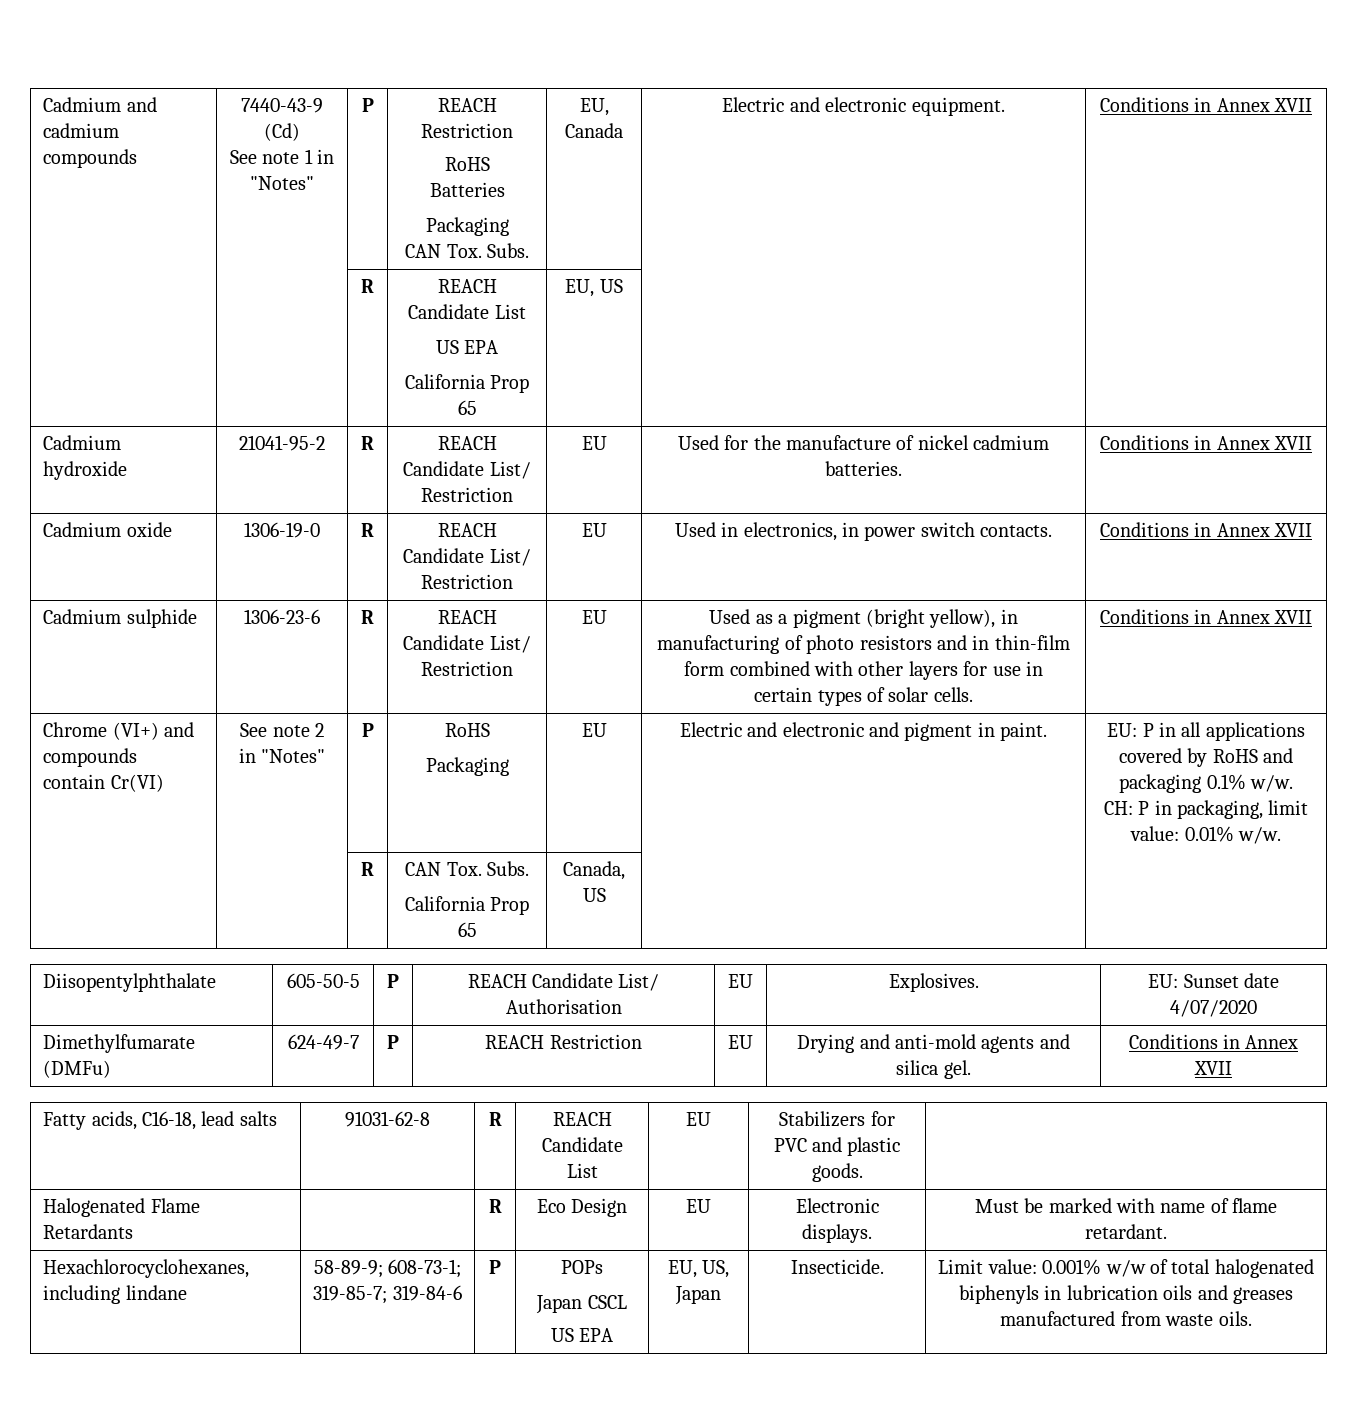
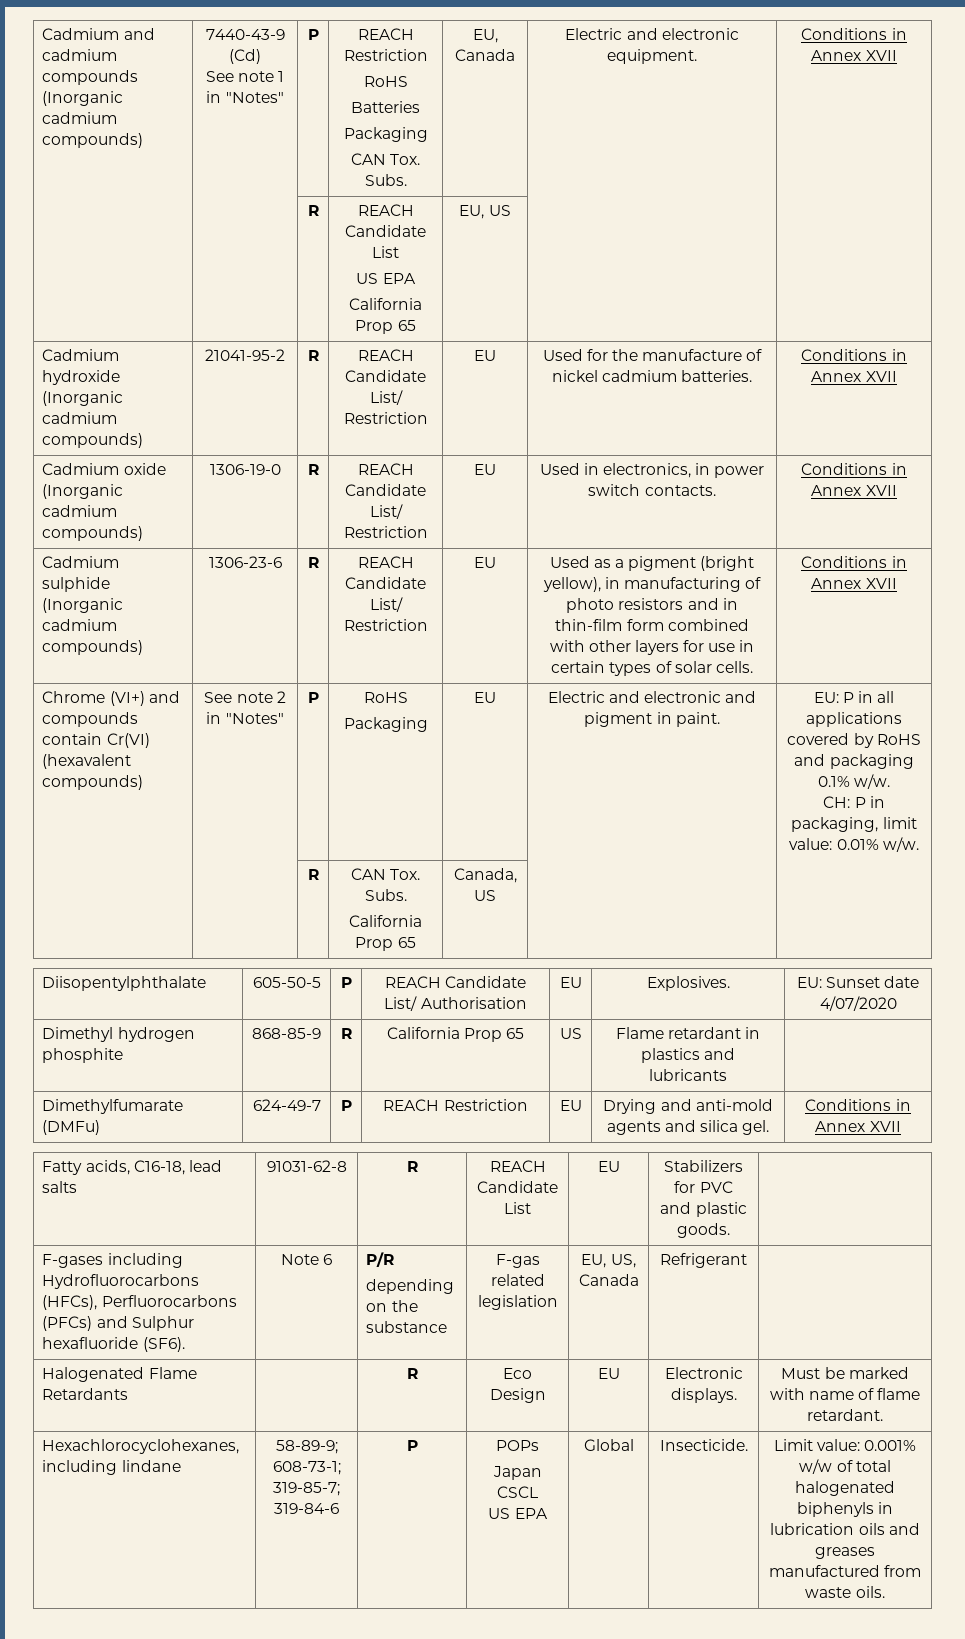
- Cadmium and cadmium compounds | 7440-43-9 (Cd)
+ Cadmium and cadmium compounds (Inorganic cadmium compounds) | 7440-43-9 (Cd)
- Cadmium hydroxide | 21041-95-2 | R | REACH Candidate List/ Restriction | EU | Used for the manufacture of nickel cadmium batteries. | Conditions in Annex XVII
+ Cadmium hydroxide (Inorganic cadmium compounds) | 21041-95-2 | R | REACH Candidate List/ Restriction | EU | Used for the manufacture of nickel cadmium batteries. | Conditions in Annex XVII
- Cadmium oxide | 1306-19-0 | R | REACH Candidate List/ Restriction | EU | Used in electronics, in power switch contacts. | Conditions in Annex XVII
+ Cadmium oxide (Inorganic cadmium compounds) | 1306-19-0 | R | REACH Candidate List/ Restriction | EU | Used in electronics, in power switch contacts. | Conditions in Annex XVII
- Cadmium sulphide
+ Cadmium sulphide (Inorganic cadmium compounds)
- Chrome (VI+) and compounds contain Cr(VI)
+ Chrome (VI+) and compounds contain Cr(VI) (hexavalent compounds)
+ Dimethyl hydrogen phosphite | 868-85-9 | R | California Prop 65 | US | Flame retardant in plastics and lubricants |
+ F-gases including Hydrofluorocarbons (HFCs), Perfluorocarbons (PFCs) and Sulphur hexafluoride (SF6). | Note 6 | P/R
+ depending on the substance | F-gas related legislation | EU, US, Canada | Refrigerant |
  Hexachlorocyclohexanes, including lindane | 58-89-9; 608-73-1; 319-85-7; 319-84-6 | P | POPs
  Japan CSCL
- US EPA | EU, US, Japan | Insecticide. | Limit value: 0.001% w/w of total halogenated biphenyls in lubrication oils and greases manufactured from waste oils.
+ US EPA | Global | Insecticide. | Limit value: 0.001% w/w of total halogenated biphenyls in lubrication oils and greases manufactured from waste oils.

